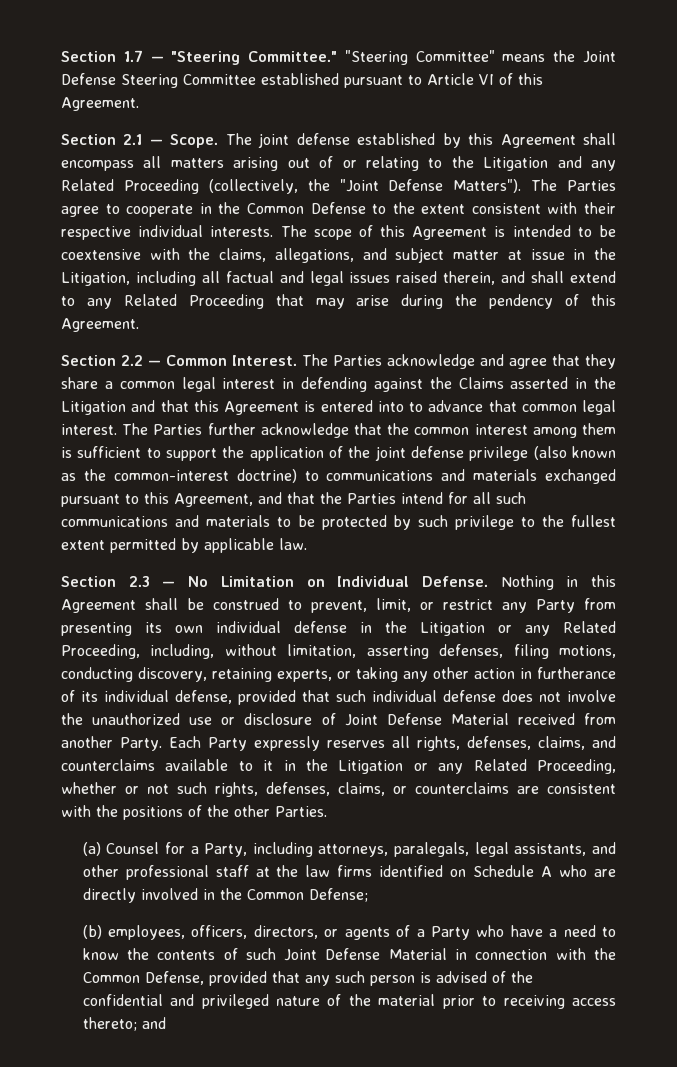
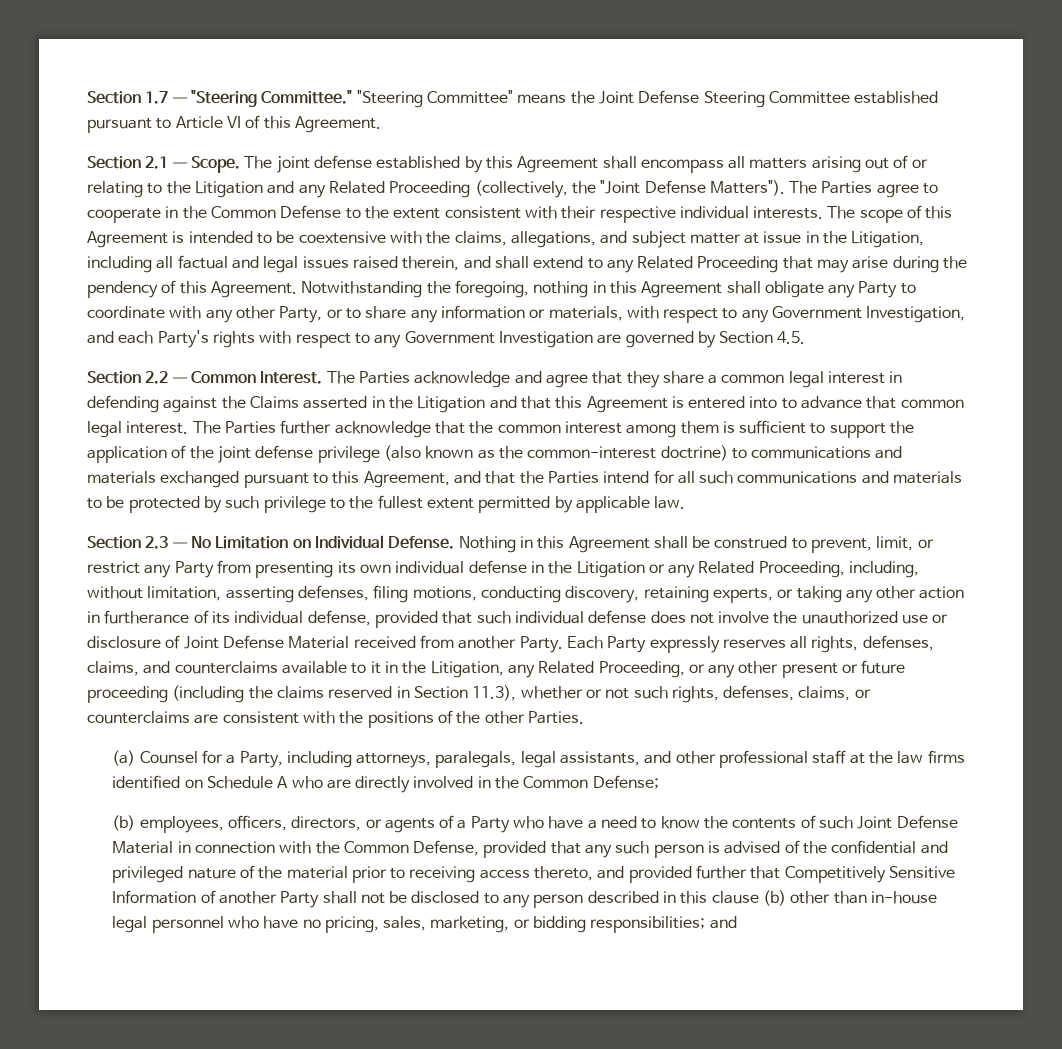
+ Notwithstanding the foregoing, nothing in this Agreement shall obligate any Party to coordinate with any other Party, or to share any information or materials, with respect to any Government Investigation, and each Party's rights with respect to any Government Investigation are governed by Section 4.5.
- Each Party expressly reserves all rights, defenses, claims, and counterclaims available to it in the Litigation or any Related Proceeding, whether or not such rights, defenses, claims, or counterclaims are consistent with the positions of the other Parties.
+ Each Party expressly reserves all rights, defenses, claims, and counterclaims available to it in the Litigation, any Related Proceeding, or any other present or future proceeding (including the claims reserved in Section 11.3), whether or not such rights, defenses, claims, or counterclaims are consistent with the positions of the other Parties.
- (b) employees, officers, directors, or agents of a Party who have a need to know the contents of such Joint Defense Material in connection with the Common Defense, provided that any such person is advised of the confidential and privileged nature of the material prior to receiving access thereto; and
+ (b) employees, officers, directors, or agents of a Party who have a need to know the contents of such Joint Defense Material in connection with the Common Defense, provided that any such person is advised of the confidential and privileged nature of the material prior to receiving access thereto, and provided further that Competitively Sensitive Information of another Party shall not be disclosed to any person described in this clause (b) other than in-house legal personnel who have no pricing, sales, marketing, or bidding responsibilities; and

